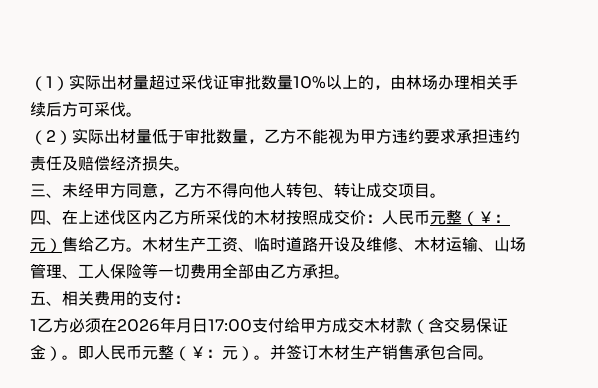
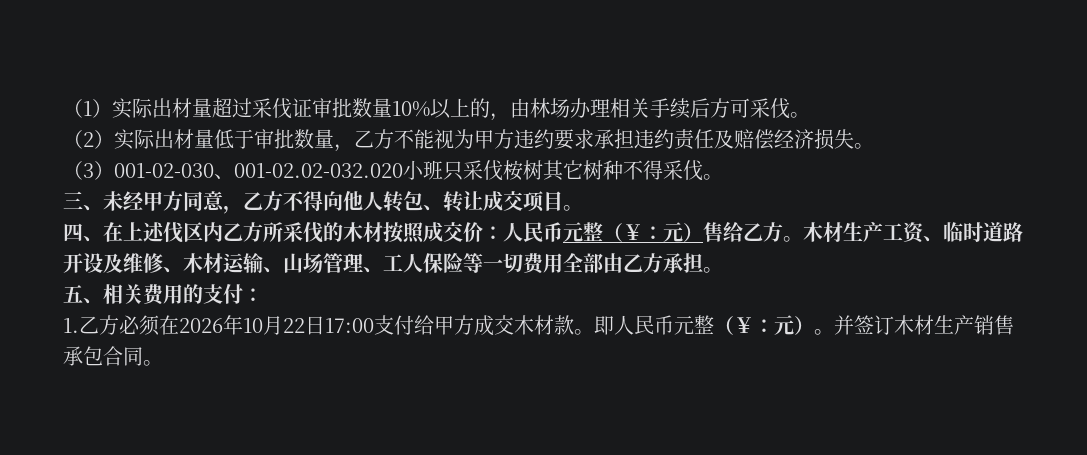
+ （3）001-02-030、001-02.02-032.020小班只采伐桉树其它树种不得采伐。
- 1乙方必须在2026年月日17:00支付给甲方成交木材款（含交易保证金）。
+ 1.乙方必须在2026年10月22日17:00支付给甲方成交木材款。

